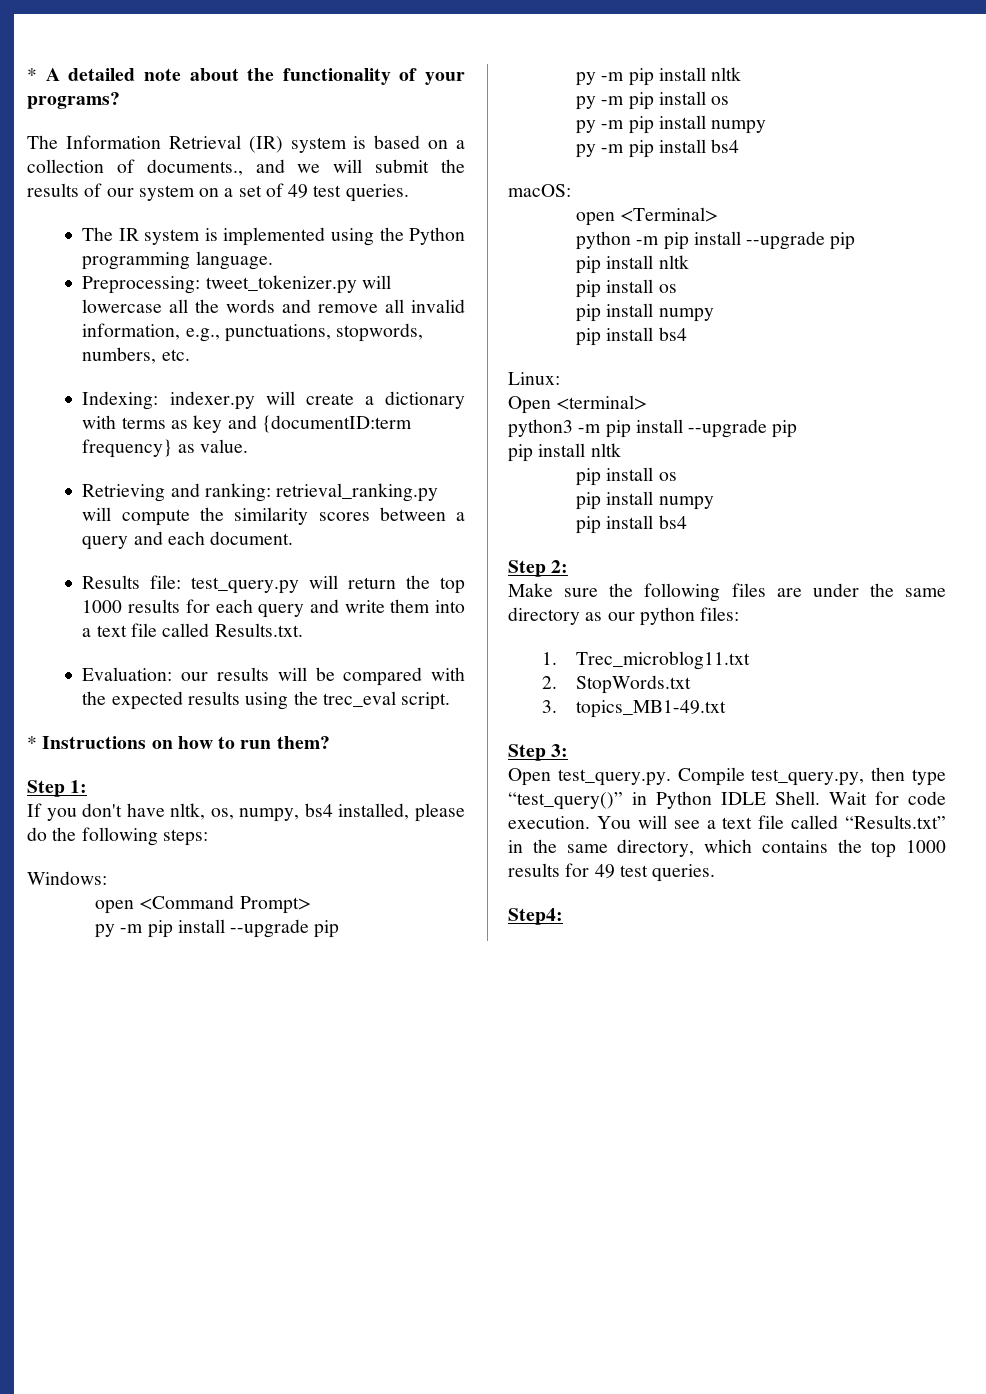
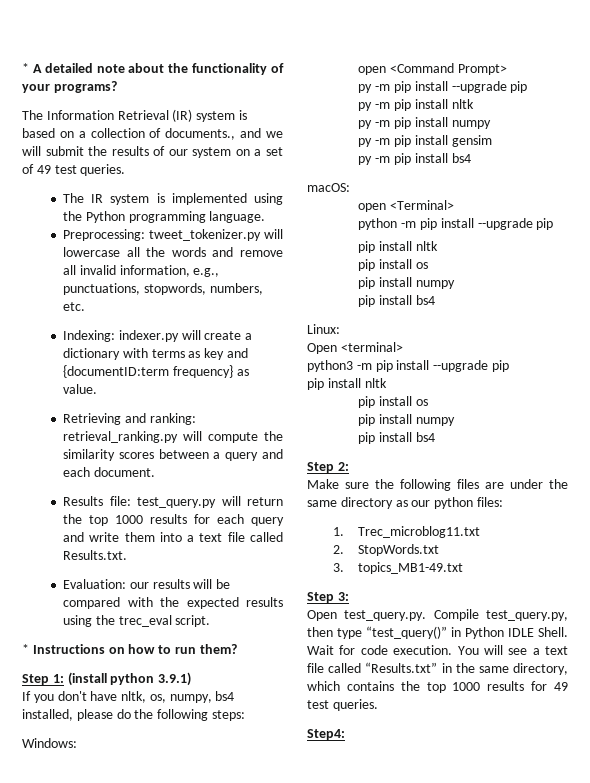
- Step 1:
+ Step 1: (install python 3.9.1)
- py -m pip install os
  py -m pip install numpy
+ py -m pip install gensim

